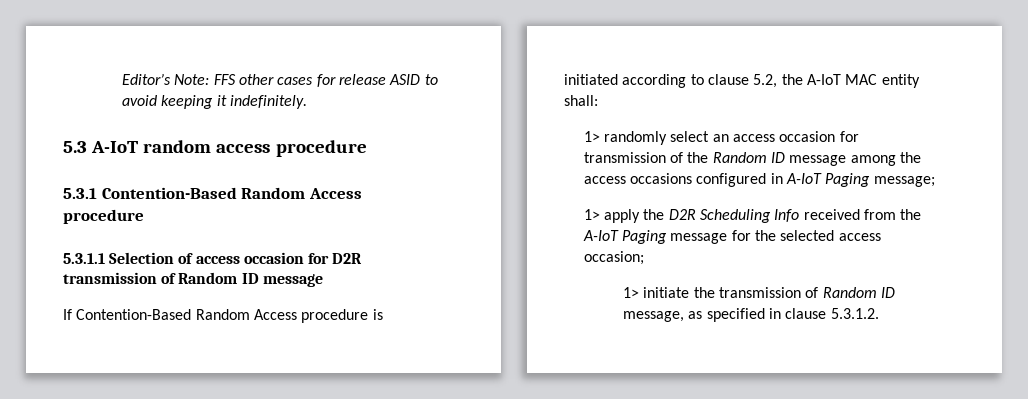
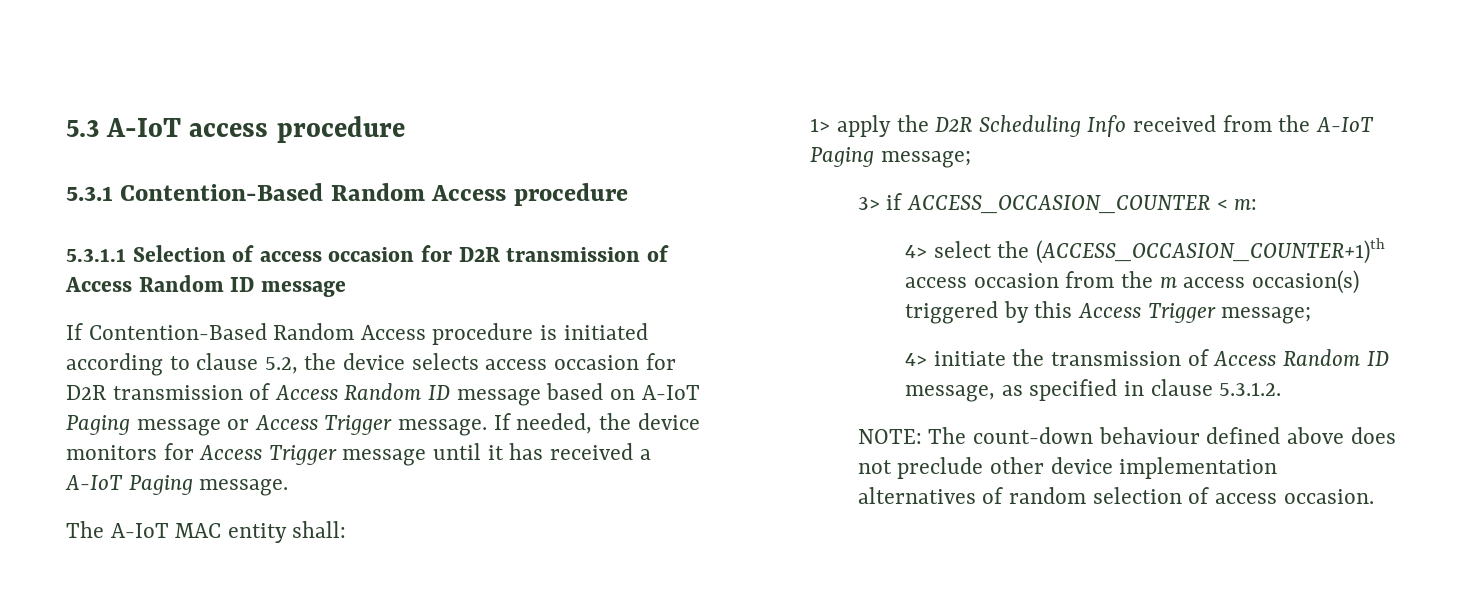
- Editor’s Note: FFS other cases for release ASID to avoid keeping it indefinitely.
- 5.3 A-IoT random access procedure
+ 5.3 A-IoT access procedure
- 5.3.1.1 Selection of access occasion for D2R transmission of Random ID message
+ 5.3.1.1 Selection of access occasion for D2R transmission of Access Random ID message
- If Contention-Based Random Access procedure is initiated according to clause 5.2, the A-IoT MAC entity shall:
- 1> randomly select an access occasion for transmission of the Random ID message among the access occasions configured in A-IoT Paging message;
+ If Contention-Based Random Access procedure is initiated according to clause 5.2, the device selects access occasion for D2R transmission of Access Random ID message based on A-IoT Paging message or Access Trigger message. If needed, the device monitors for Access Trigger message until it has received a A-IoT Paging message.
+ The A-IoT MAC entity shall:
- 1> apply the D2R Scheduling Info received from the A-IoT Paging message for the selected access occasion;
- 1> initiate the transmission of Random ID message, as specified in clause 5.3.1.2.
+ 1> apply the D2R Scheduling Info received from the A-IoT Paging message;
+ 3> if ACCESS_OCCASION_COUNTER < m:
+ 4> select the (ACCESS_OCCASION_COUNTER+1)th access occasion from the m access occasion(s) triggered by this Access Trigger message;
+ 4> initiate the transmission of Access Random ID message, as specified in clause 5.3.1.2.
+ NOTE: The count-down behaviour defined above does not preclude other device implementation alternatives of random selection of access occasion.

